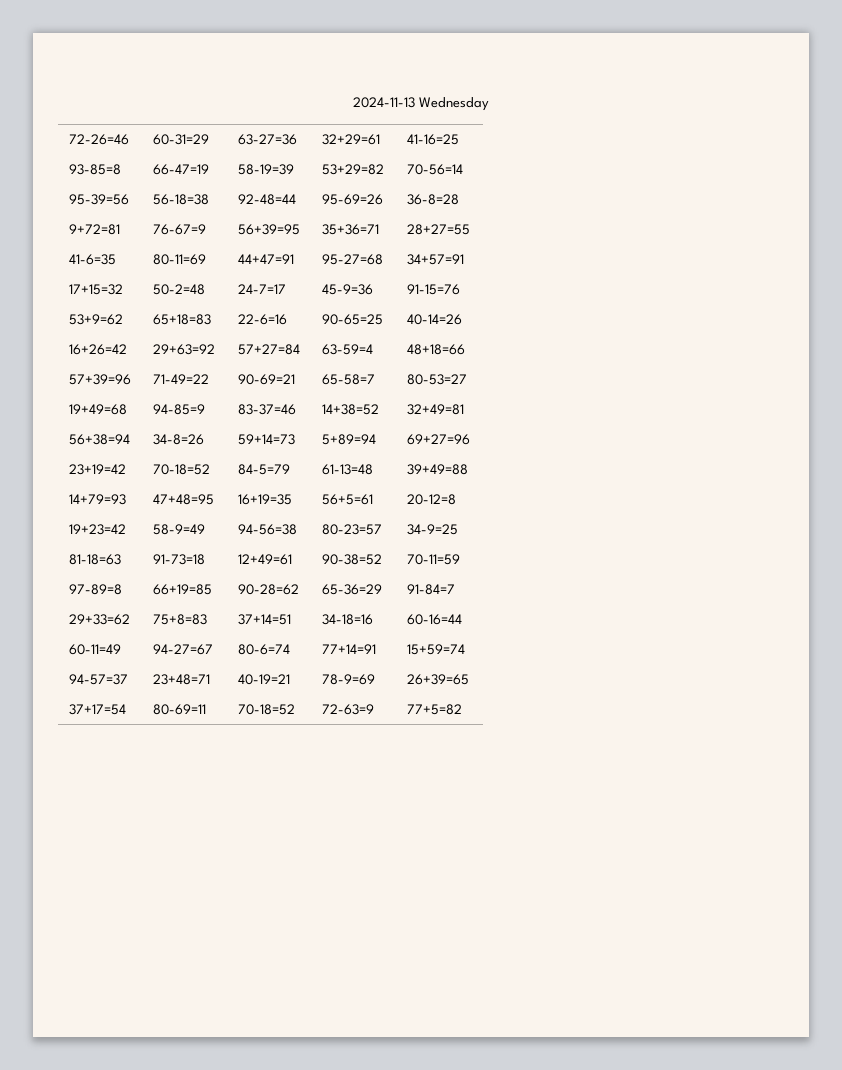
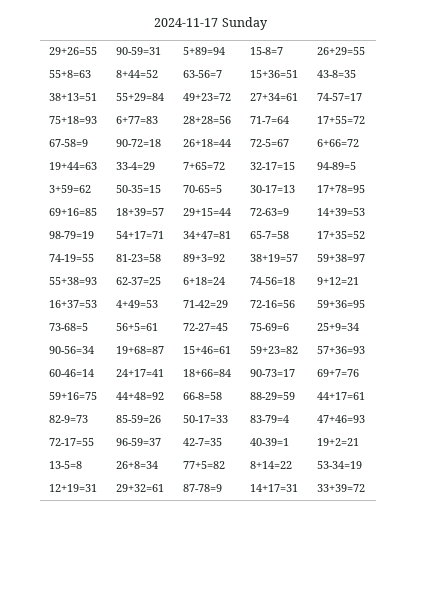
- 2024-11-13 Wednesday
- 72-26=46 | 60-31=29 | 63-27=36 | 32+29=61 | 41-16=25
- 93-85=8 | 66-47=19 | 58-19=39 | 53+29=82 | 70-56=14
- 95-39=56 | 56-18=38 | 92-48=44 | 95-69=26 | 36-8=28
- 9+72=81 | 76-67=9 | 56+39=95 | 35+36=71 | 28+27=55
- 41-6=35 | 80-11=69 | 44+47=91 | 95-27=68 | 34+57=91
- 17+15=32 | 50-2=48 | 24-7=17 | 45-9=36 | 91-15=76
- 53+9=62 | 65+18=83 | 22-6=16 | 90-65=25 | 40-14=26
- 16+26=42 | 29+63=92 | 57+27=84 | 63-59=4 | 48+18=66
- 57+39=96 | 71-49=22 | 90-69=21 | 65-58=7 | 80-53=27
- 19+49=68 | 94-85=9 | 83-37=46 | 14+38=52 | 32+49=81
- 56+38=94 | 34-8=26 | 59+14=73 | 5+89=94 | 69+27=96
- 23+19=42 | 70-18=52 | 84-5=79 | 61-13=48 | 39+49=88
- 14+79=93 | 47+48=95 | 16+19=35 | 56+5=61 | 20-12=8
- 19+23=42 | 58-9=49 | 94-56=38 | 80-23=57 | 34-9=25
- 81-18=63 | 91-73=18 | 12+49=61 | 90-38=52 | 70-11=59
- 97-89=8 | 66+19=85 | 90-28=62 | 65-36=29 | 91-84=7
- 29+33=62 | 75+8=83 | 37+14=51 | 34-18=16 | 60-16=44
- 60-11=49 | 94-27=67 | 80-6=74 | 77+14=91 | 15+59=74
- 94-57=37 | 23+48=71 | 40-19=21 | 78-9=69 | 26+39=65
- 37+17=54 | 80-69=11 | 70-18=52 | 72-63=9 | 77+5=82
+ 2024-11-17 Sunday
+ 29+26=55 | 90-59=31 | 5+89=94 | 15-8=7 | 26+29=55
+ 55+8=63 | 8+44=52 | 63-56=7 | 15+36=51 | 43-8=35
+ 38+13=51 | 55+29=84 | 49+23=72 | 27+34=61 | 74-57=17
+ 75+18=93 | 6+77=83 | 28+28=56 | 71-7=64 | 17+55=72
+ 67-58=9 | 90-72=18 | 26+18=44 | 72-5=67 | 6+66=72
+ 19+44=63 | 33-4=29 | 7+65=72 | 32-17=15 | 94-89=5
+ 3+59=62 | 50-35=15 | 70-65=5 | 30-17=13 | 17+78=95
+ 69+16=85 | 18+39=57 | 29+15=44 | 72-63=9 | 14+39=53
+ 98-79=19 | 54+17=71 | 34+47=81 | 65-7=58 | 17+35=52
+ 74-19=55 | 81-23=58 | 89+3=92 | 38+19=57 | 59+38=97
+ 55+38=93 | 62-37=25 | 6+18=24 | 74-56=18 | 9+12=21
+ 16+37=53 | 4+49=53 | 71-42=29 | 72-16=56 | 59+36=95
+ 73-68=5 | 56+5=61 | 72-27=45 | 75-69=6 | 25+9=34
+ 90-56=34 | 19+68=87 | 15+46=61 | 59+23=82 | 57+36=93
+ 60-46=14 | 24+17=41 | 18+66=84 | 90-73=17 | 69+7=76
+ 59+16=75 | 44+48=92 | 66-8=58 | 88-29=59 | 44+17=61
+ 82-9=73 | 85-59=26 | 50-17=33 | 83-79=4 | 47+46=93
+ 72-17=55 | 96-59=37 | 42-7=35 | 40-39=1 | 19+2=21
+ 13-5=8 | 26+8=34 | 77+5=82 | 8+14=22 | 53-34=19
+ 12+19=31 | 29+32=61 | 87-78=9 | 14+17=31 | 33+39=72

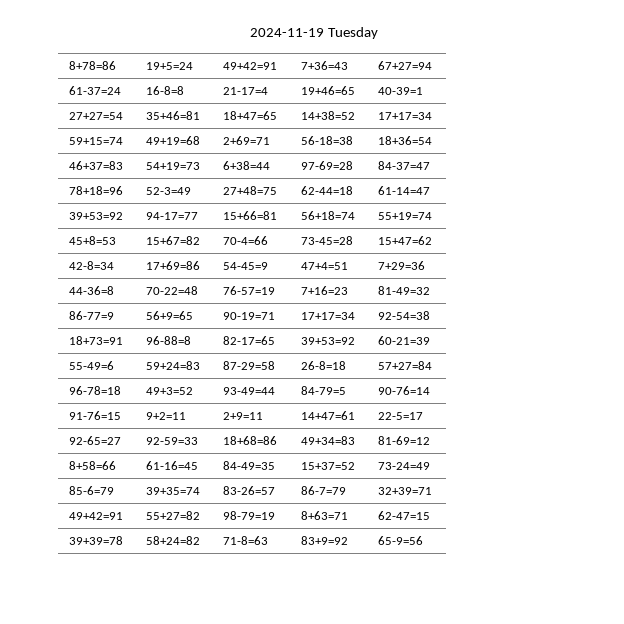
- 2024-11-17 Sunday
- 29+26=55 | 90-59=31 | 5+89=94 | 15-8=7 | 26+29=55
- 55+8=63 | 8+44=52 | 63-56=7 | 15+36=51 | 43-8=35
- 38+13=51 | 55+29=84 | 49+23=72 | 27+34=61 | 74-57=17
- 75+18=93 | 6+77=83 | 28+28=56 | 71-7=64 | 17+55=72
- 67-58=9 | 90-72=18 | 26+18=44 | 72-5=67 | 6+66=72
- 19+44=63 | 33-4=29 | 7+65=72 | 32-17=15 | 94-89=5
- 3+59=62 | 50-35=15 | 70-65=5 | 30-17=13 | 17+78=95
- 69+16=85 | 18+39=57 | 29+15=44 | 72-63=9 | 14+39=53
- 98-79=19 | 54+17=71 | 34+47=81 | 65-7=58 | 17+35=52
- 74-19=55 | 81-23=58 | 89+3=92 | 38+19=57 | 59+38=97
- 55+38=93 | 62-37=25 | 6+18=24 | 74-56=18 | 9+12=21
- 16+37=53 | 4+49=53 | 71-42=29 | 72-16=56 | 59+36=95
- 73-68=5 | 56+5=61 | 72-27=45 | 75-69=6 | 25+9=34
- 90-56=34 | 19+68=87 | 15+46=61 | 59+23=82 | 57+36=93
- 60-46=14 | 24+17=41 | 18+66=84 | 90-73=17 | 69+7=76
- 59+16=75 | 44+48=92 | 66-8=58 | 88-29=59 | 44+17=61
- 82-9=73 | 85-59=26 | 50-17=33 | 83-79=4 | 47+46=93
- 72-17=55 | 96-59=37 | 42-7=35 | 40-39=1 | 19+2=21
- 13-5=8 | 26+8=34 | 77+5=82 | 8+14=22 | 53-34=19
- 12+19=31 | 29+32=61 | 87-78=9 | 14+17=31 | 33+39=72
+ 2024-11-19 Tuesday
+ 8+78=86 | 19+5=24 | 49+42=91 | 7+36=43 | 67+27=94
+ 61-37=24 | 16-8=8 | 21-17=4 | 19+46=65 | 40-39=1
+ 27+27=54 | 35+46=81 | 18+47=65 | 14+38=52 | 17+17=34
+ 59+15=74 | 49+19=68 | 2+69=71 | 56-18=38 | 18+36=54
+ 46+37=83 | 54+19=73 | 6+38=44 | 97-69=28 | 84-37=47
+ 78+18=96 | 52-3=49 | 27+48=75 | 62-44=18 | 61-14=47
+ 39+53=92 | 94-17=77 | 15+66=81 | 56+18=74 | 55+19=74
+ 45+8=53 | 15+67=82 | 70-4=66 | 73-45=28 | 15+47=62
+ 42-8=34 | 17+69=86 | 54-45=9 | 47+4=51 | 7+29=36
+ 44-36=8 | 70-22=48 | 76-57=19 | 7+16=23 | 81-49=32
+ 86-77=9 | 56+9=65 | 90-19=71 | 17+17=34 | 92-54=38
+ 18+73=91 | 96-88=8 | 82-17=65 | 39+53=92 | 60-21=39
+ 55-49=6 | 59+24=83 | 87-29=58 | 26-8=18 | 57+27=84
+ 96-78=18 | 49+3=52 | 93-49=44 | 84-79=5 | 90-76=14
+ 91-76=15 | 9+2=11 | 2+9=11 | 14+47=61 | 22-5=17
+ 92-65=27 | 92-59=33 | 18+68=86 | 49+34=83 | 81-69=12
+ 8+58=66 | 61-16=45 | 84-49=35 | 15+37=52 | 73-24=49
+ 85-6=79 | 39+35=74 | 83-26=57 | 86-7=79 | 32+39=71
+ 49+42=91 | 55+27=82 | 98-79=19 | 8+63=71 | 62-47=15
+ 39+39=78 | 58+24=82 | 71-8=63 | 83+9=92 | 65-9=56

